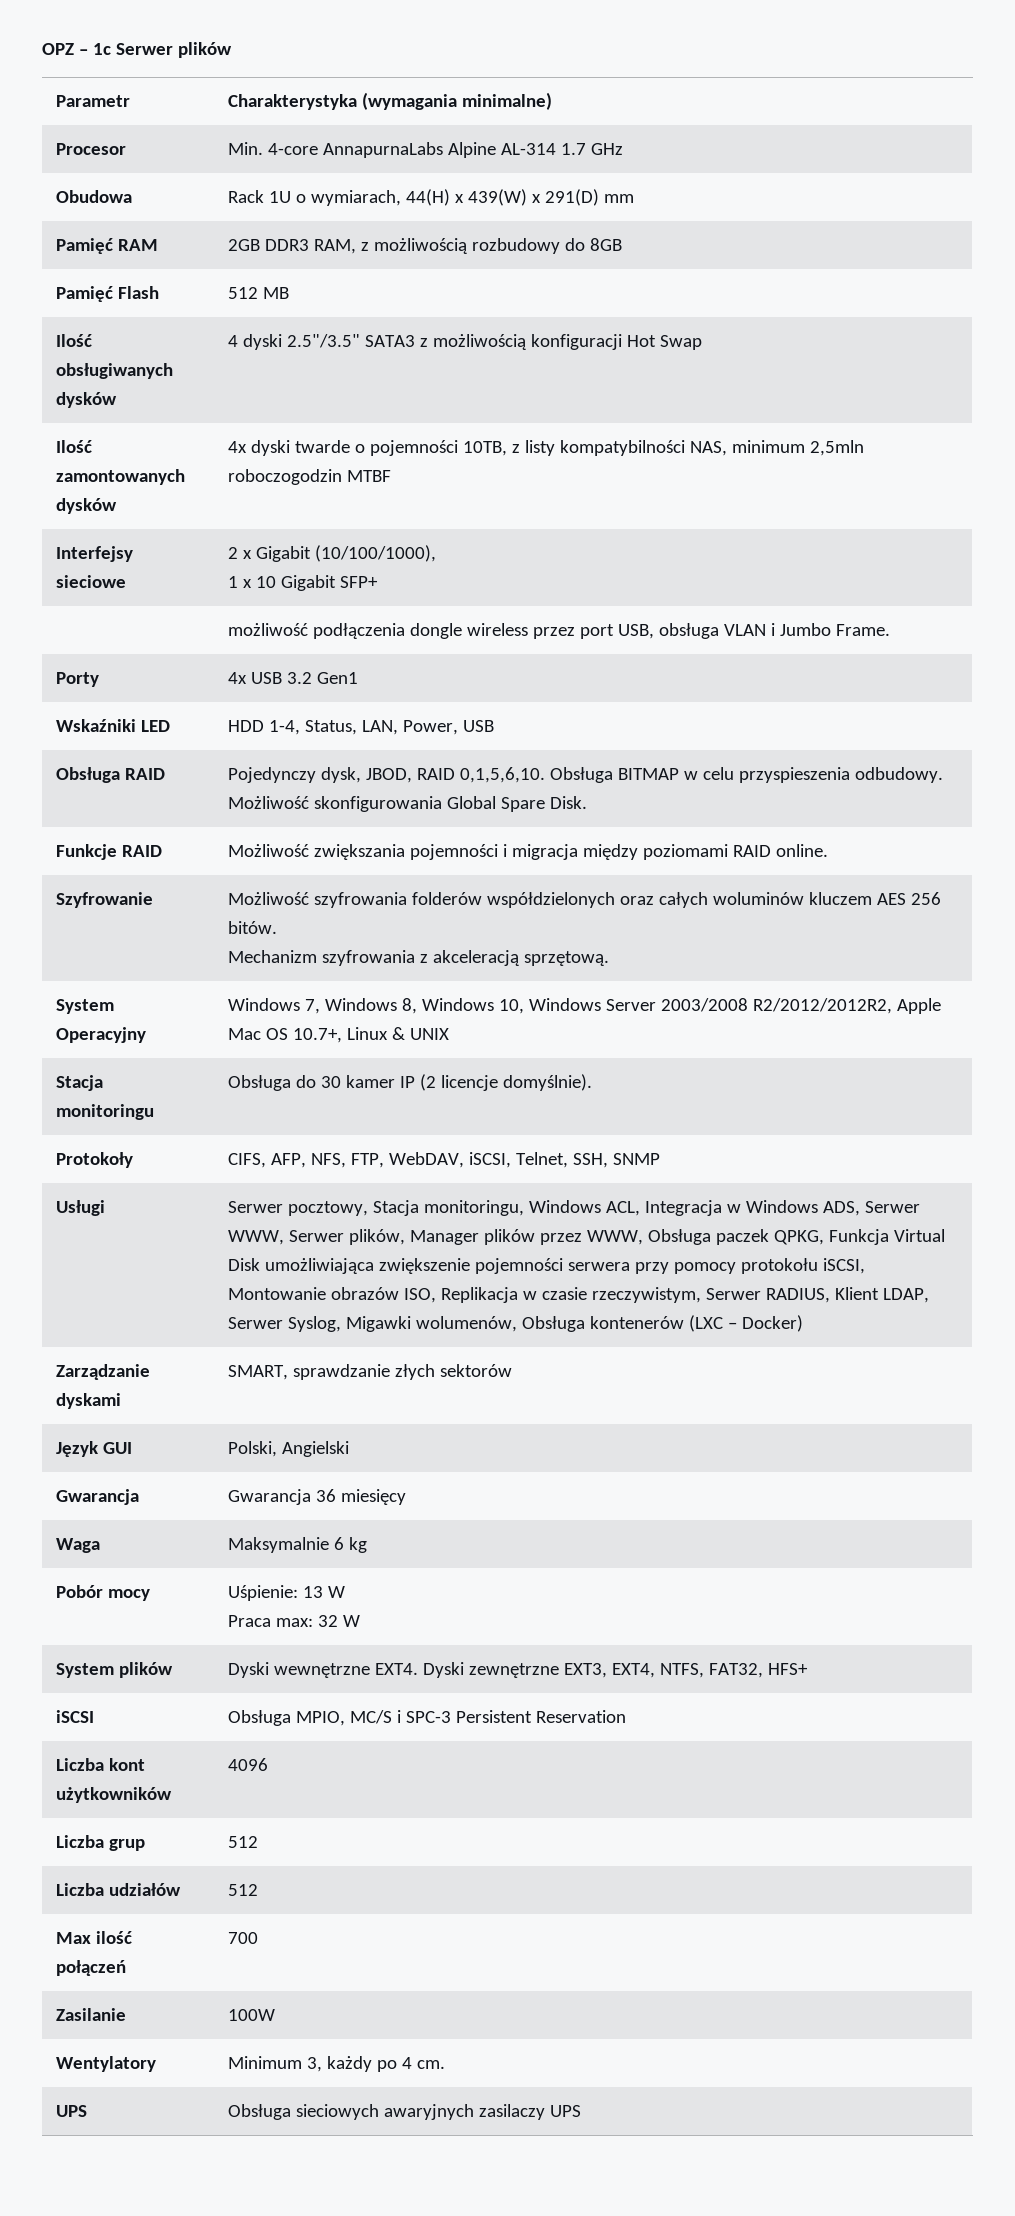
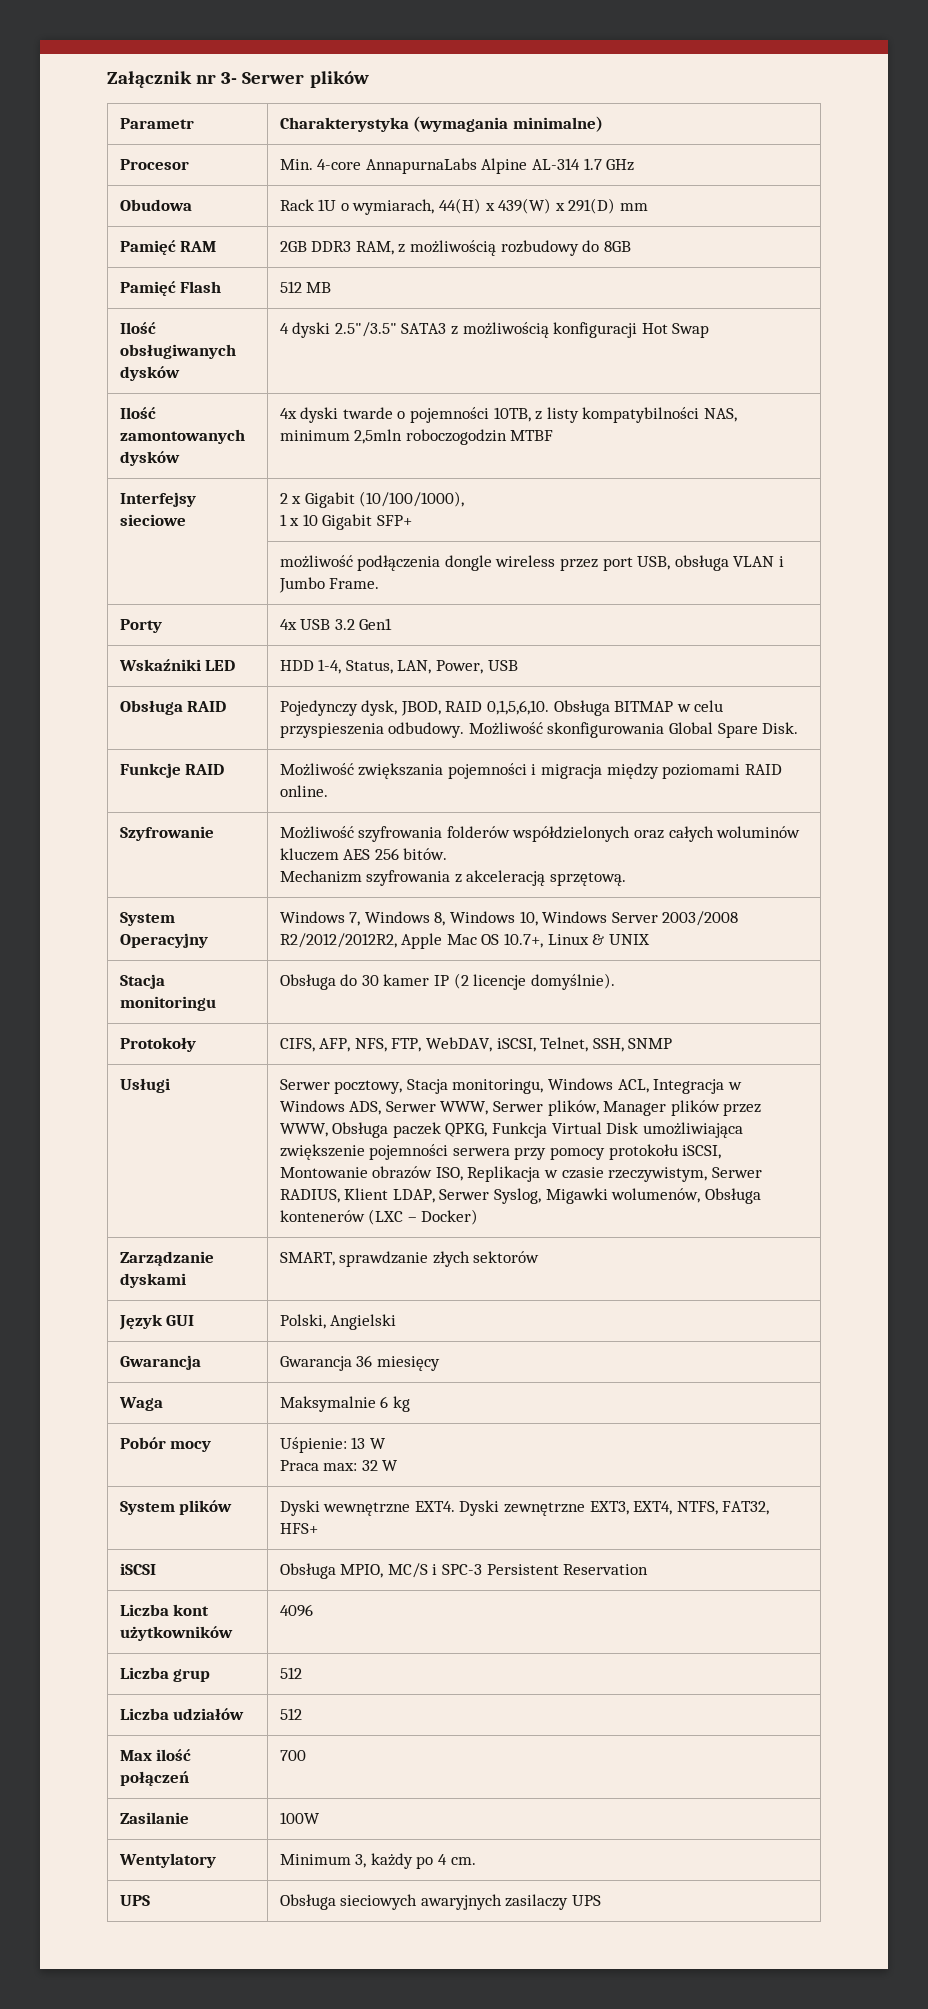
- OPZ – 1c Serwer plików
+ Załącznik nr 3- Serwer plików

